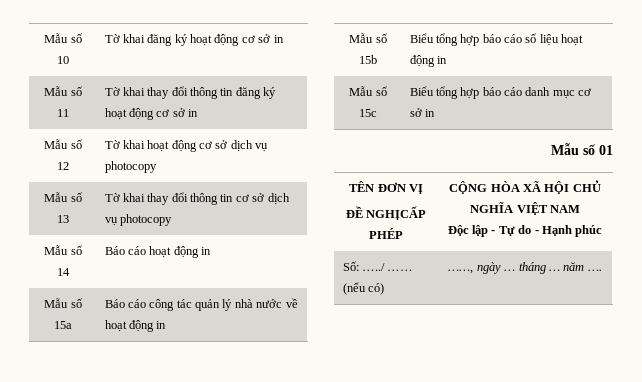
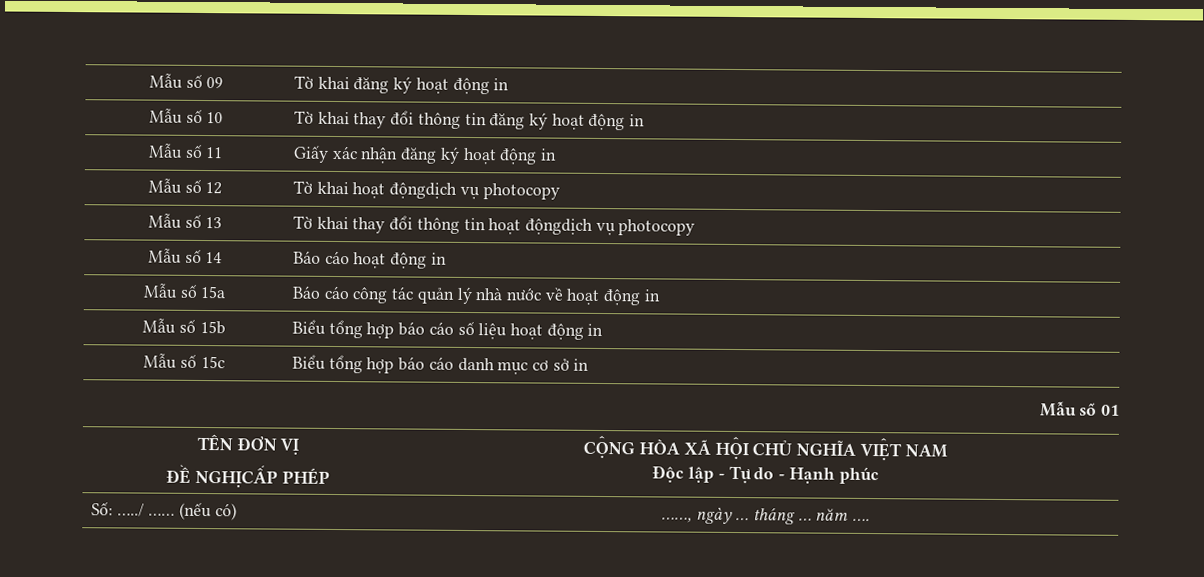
- Mẫu số 10 | Tờ khai đăng ký hoạt động cơ sở in
- Mẫu số 11 | Tờ khai thay đổi thông tin đăng ký hoạt động cơ sở in
+ Mẫu số 09 | Tờ khai đăng ký hoạt động in
+ Mẫu số 10 | Tờ khai thay đổi thông tin đăng ký hoạt động in
+ Mẫu số 11 | Giấy xác nhận đăng ký hoạt động in
- Mẫu số 12 | Tờ khai hoạt động cơ sở dịch vụ photocopy
+ Mẫu số 12 | Tờ khai hoạt độngdịch vụ photocopy
- Mẫu số 13 | Tờ khai thay đổi thông tin cơ sở dịch vụ photocopy
+ Mẫu số 13 | Tờ khai thay đổi thông tin hoạt độngdịch vụ photocopy

